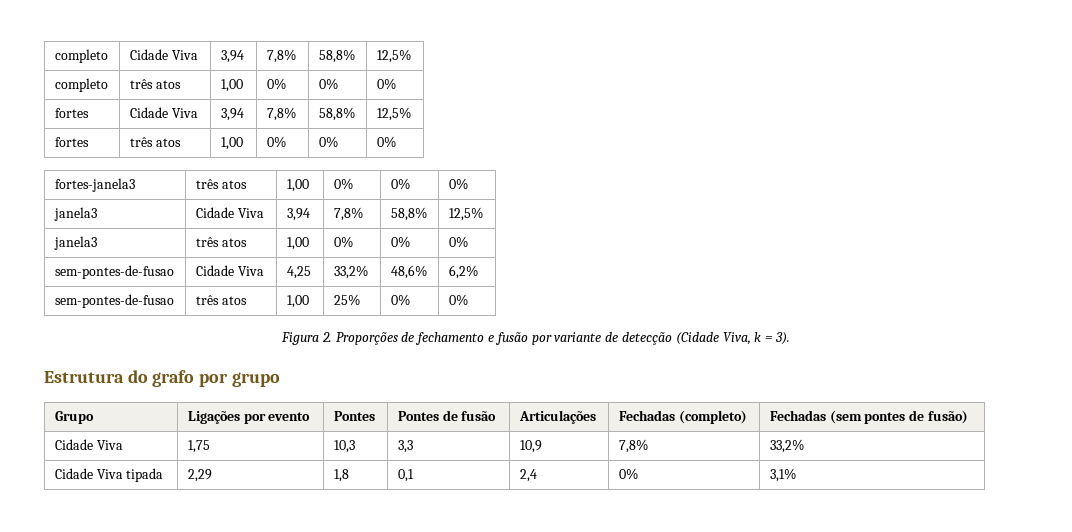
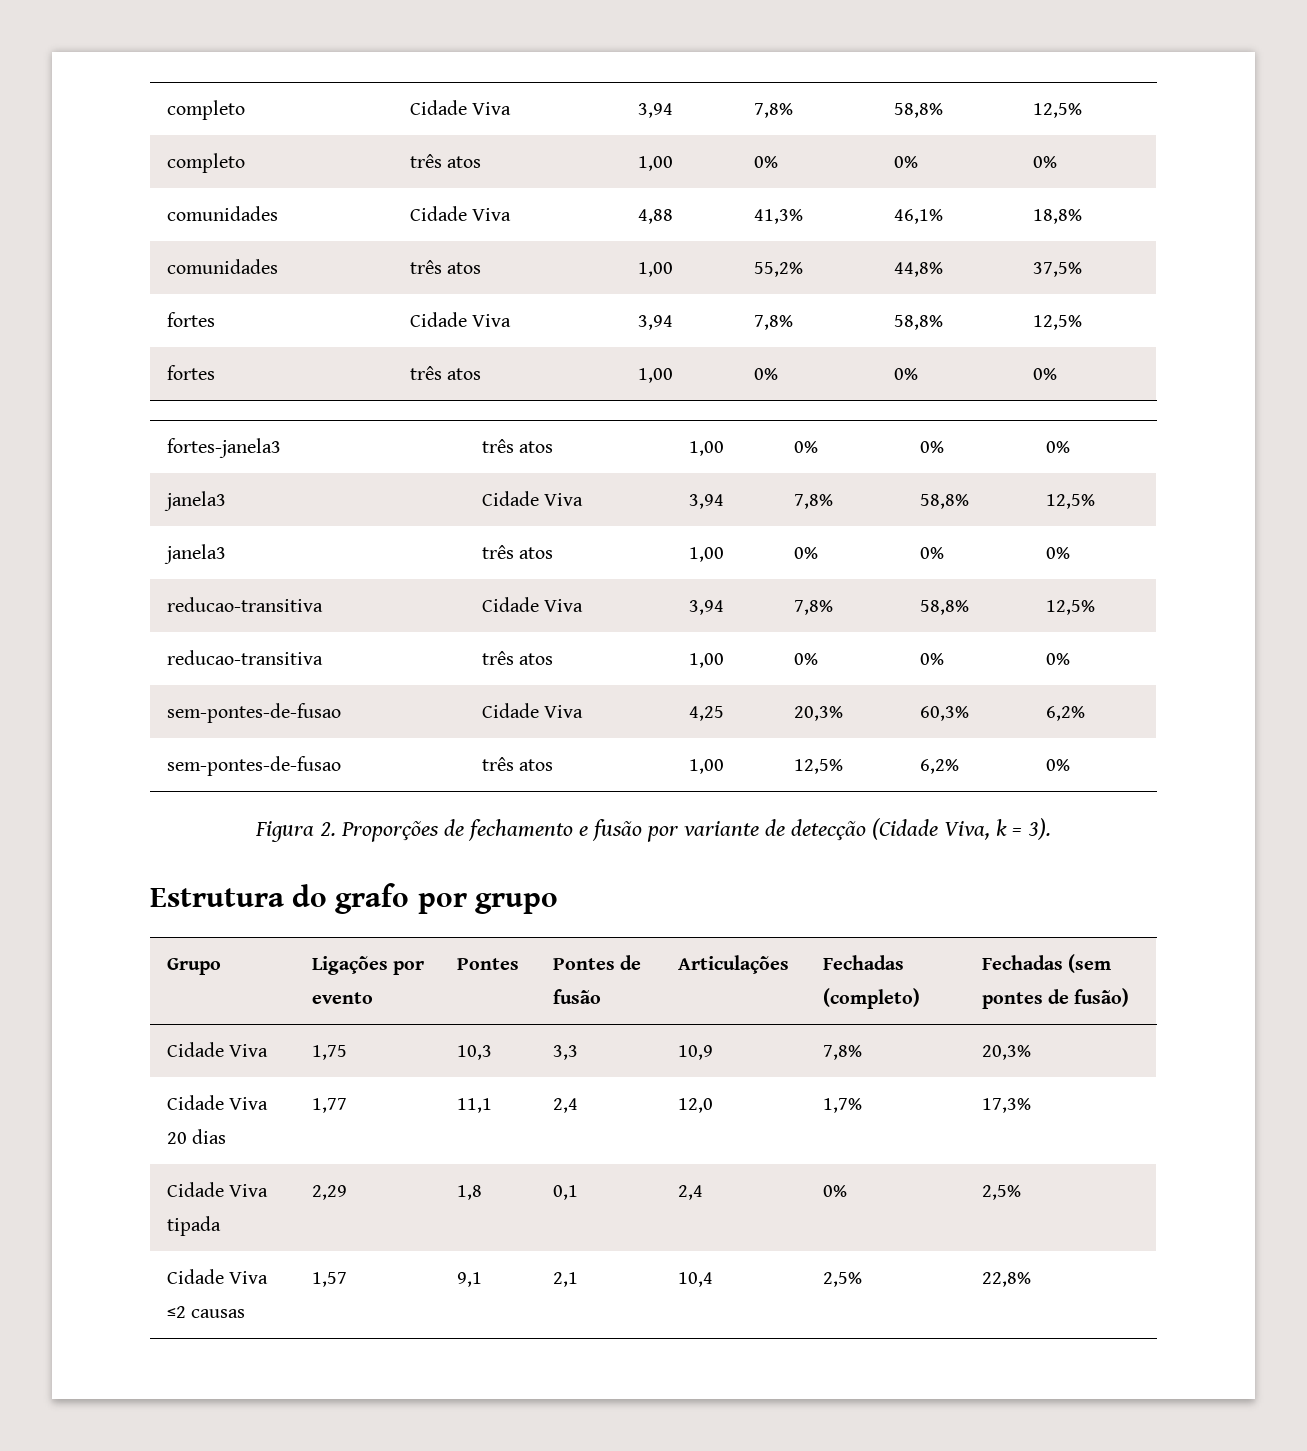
+ comunidades | Cidade Viva | 4,88 | 41,3% | 46,1% | 18,8%
+ comunidades | três atos | 1,00 | 55,2% | 44,8% | 37,5%
+ reducao-transitiva | Cidade Viva | 3,94 | 7,8% | 58,8% | 12,5%
+ reducao-transitiva | três atos | 1,00 | 0% | 0% | 0%
- sem-pontes-de-fusao | Cidade Viva | 4,25 | 33,2% | 48,6% | 6,2%
+ sem-pontes-de-fusao | Cidade Viva | 4,25 | 20,3% | 60,3% | 6,2%
- sem-pontes-de-fusao | três atos | 1,00 | 25% | 0% | 0%
+ sem-pontes-de-fusao | três atos | 1,00 | 12,5% | 6,2% | 0%
- Cidade Viva | 1,75 | 10,3 | 3,3 | 10,9 | 7,8% | 33,2%
+ Cidade Viva | 1,75 | 10,3 | 3,3 | 10,9 | 7,8% | 20,3%
+ Cidade Viva 20 dias | 1,77 | 11,1 | 2,4 | 12,0 | 1,7% | 17,3%
- Cidade Viva tipada | 2,29 | 1,8 | 0,1 | 2,4 | 0% | 3,1%
+ Cidade Viva tipada | 2,29 | 1,8 | 0,1 | 2,4 | 0% | 2,5%
+ Cidade Viva ≤2 causas | 1,57 | 9,1 | 2,1 | 10,4 | 2,5% | 22,8%

